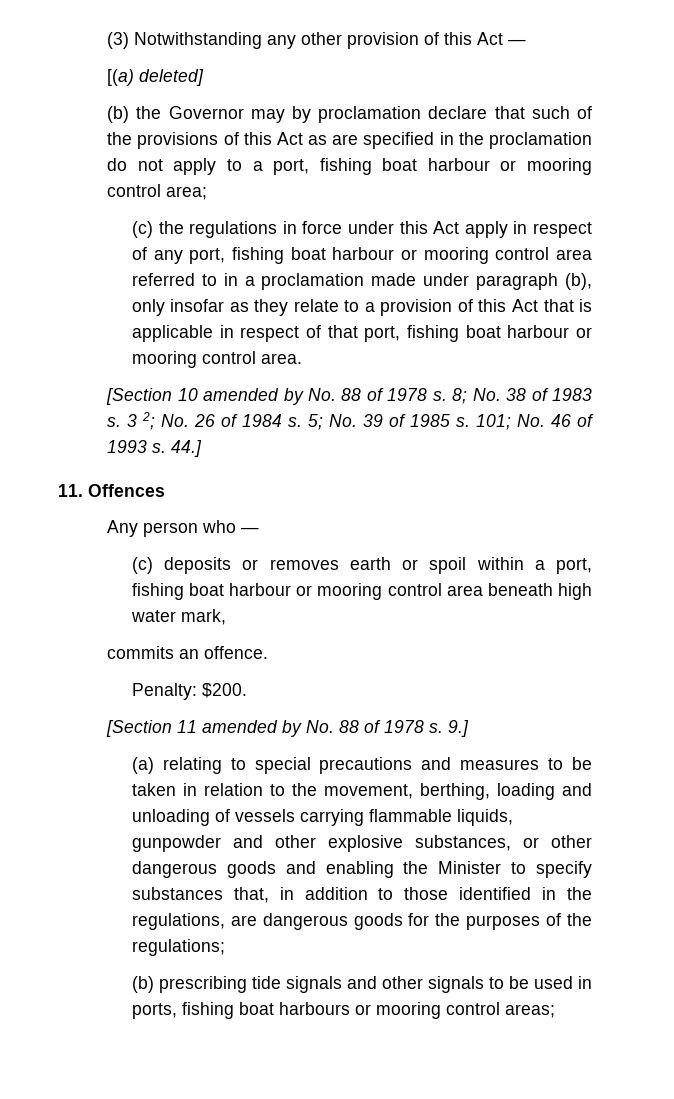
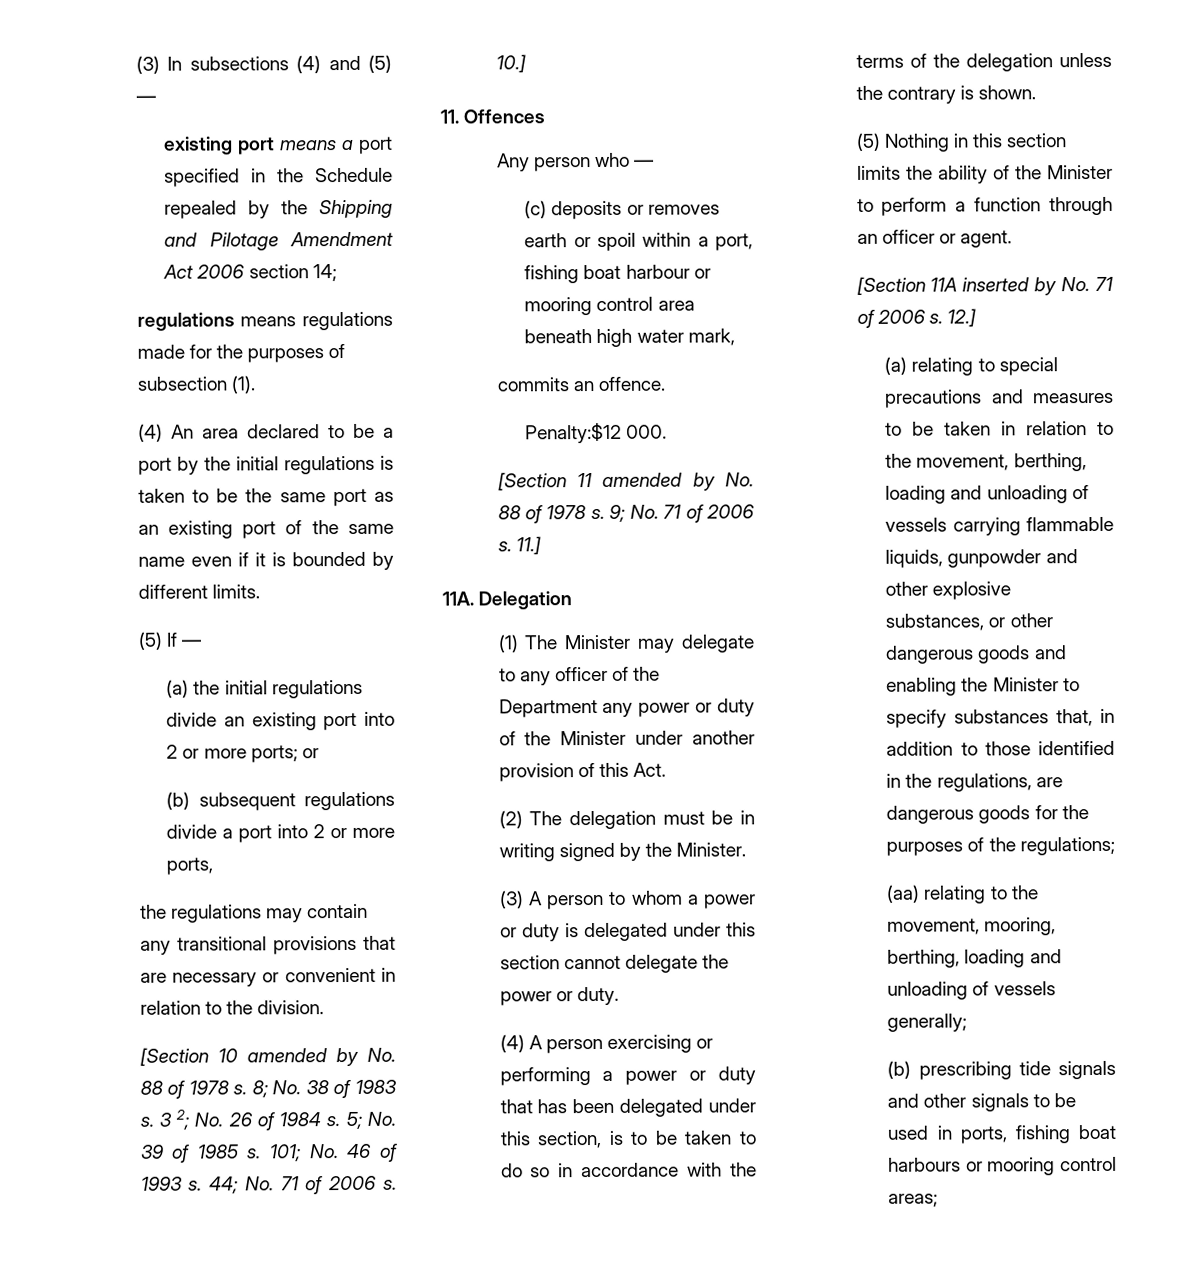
- (3) Notwithstanding any other provision of this Act —
- [(a) deleted]
- (b) the Governor may by proclamation declare that such of the provisions of this Act as are specified in the proclamation do not apply to a port, fishing boat harbour or mooring control area;
- (c) the regulations in force under this Act apply in respect of any port, fishing boat harbour or mooring control area referred to in a proclamation made under paragraph (b), only insofar as they relate to a provision of this Act that is applicable in respect of that port, fishing boat harbour or mooring control area.
+ (3) In subsections (4) and (5) —
+ existing port means a port specified in the Schedule repealed by the Shipping and Pilotage Amendment Act 2006 section 14;
+ regulations means regulations made for the purposes of subsection (1).
+ (4) An area declared to be a port by the initial regulations is taken to be the same port as an existing port of the same name even if it is bounded by different limits.
+ (5) If —
+ (a) the initial regulations divide an existing port into 2 or more ports; or
+ (b) subsequent regulations divide a port into 2 or more ports,
+ the regulations may contain any transitional provisions that are necessary or convenient in relation to the division.
- 44.]
+ 44; No. 71 of 2006 s. 10.]
- Penalty: $200.
+ Penalty:$12 000.
- 9.]
+ 9; No. 71 of 2006 s. 11.]
+ 11A. Delegation
+ (1) The Minister may delegate to any officer of the Department any power or duty of the Minister under another provision of this Act.
+ (2) The delegation must be in writing signed by the Minister.
+ (3) A person to whom a power or duty is delegated under this section cannot delegate the power or duty.
+ (4) A person exercising or performing a power or duty that has been delegated under this section, is to be taken to do so in accordance with the terms of the delegation unless the contrary is shown.
+ (5) Nothing in this section limits the ability of the Minister to perform a function through an officer or agent.
+ [Section 11A inserted by No. 71 of 2006 s. 12.]
+ (aa) relating to the movement, mooring, berthing, loading and unloading of vessels generally;

